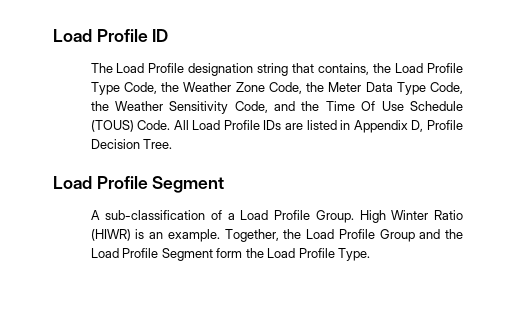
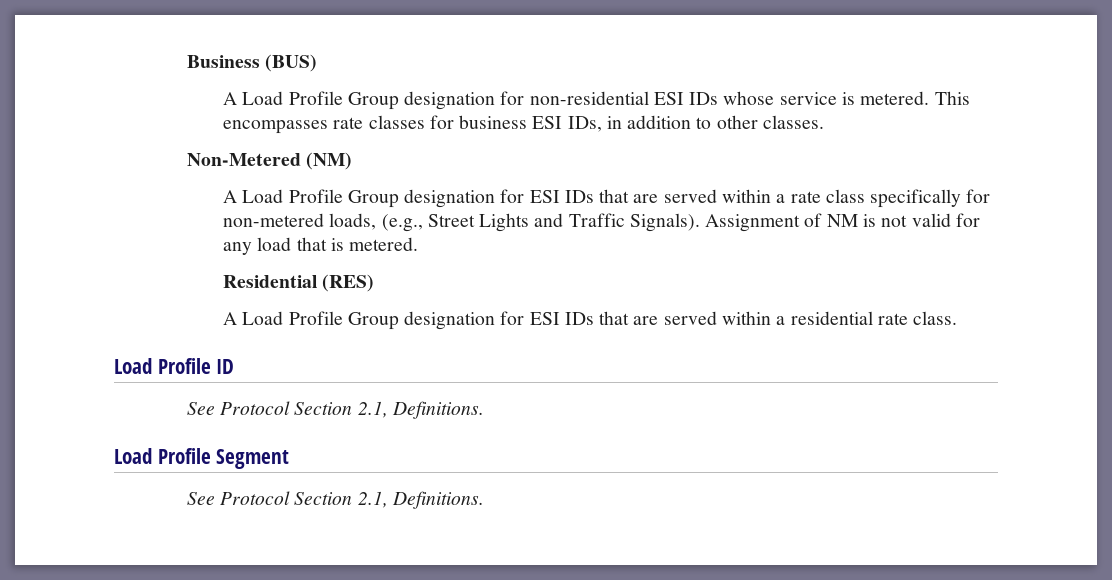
+ Business (BUS)
+ A Load Profile Group designation for non-residential ESI IDs whose service is metered. This encompasses rate classes for business ESI IDs, in addition to other classes.
+ Non-Metered (NM)
+ A Load Profile Group designation for ESI IDs that are served within a rate class specifically for non-metered loads, (e.g., Street Lights and Traffic Signals). Assignment of NM is not valid for any load that is metered.
+ Residential (RES)
+ A Load Profile Group designation for ESI IDs that are served within a residential rate class.
  Load Profile ID
- The Load Profile designation string that contains, the Load Profile Type Code, the Weather Zone Code, the Meter Data Type Code, the Weather Sensitivity Code, and the Time Of Use Schedule (TOUS) Code. All Load Profile IDs are listed in Appendix D, Profile Decision Tree.
+ See Protocol Section 2.1, Definitions.
  Load Profile Segment
- A sub-classification of a Load Profile Group. High Winter Ratio (HIWR) is an example. Together, the Load Profile Group and the Load Profile Segment form the Load Profile Type.
+ See Protocol Section 2.1, Definitions.

